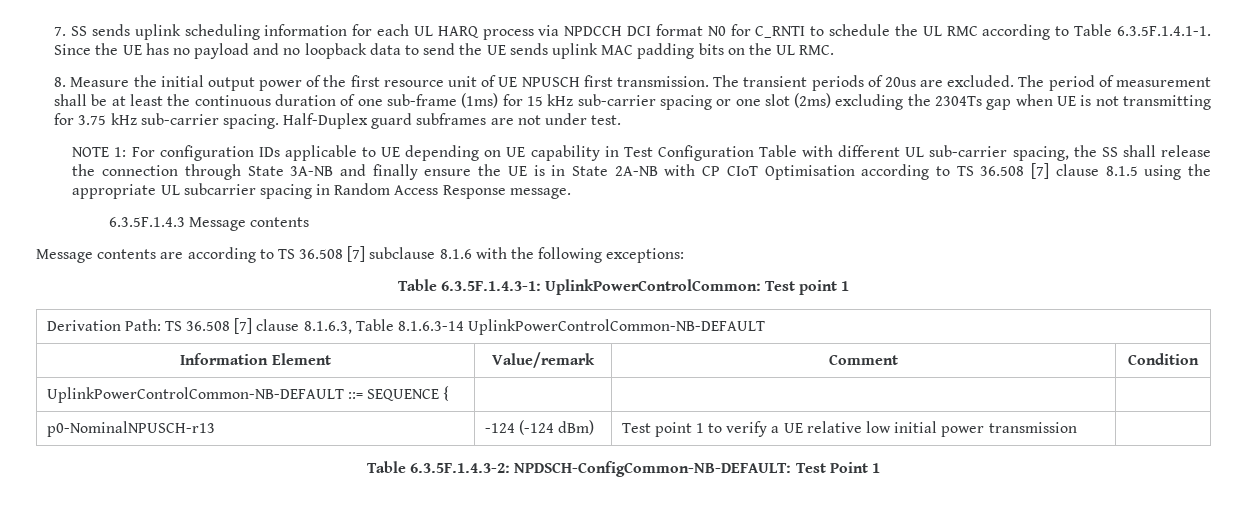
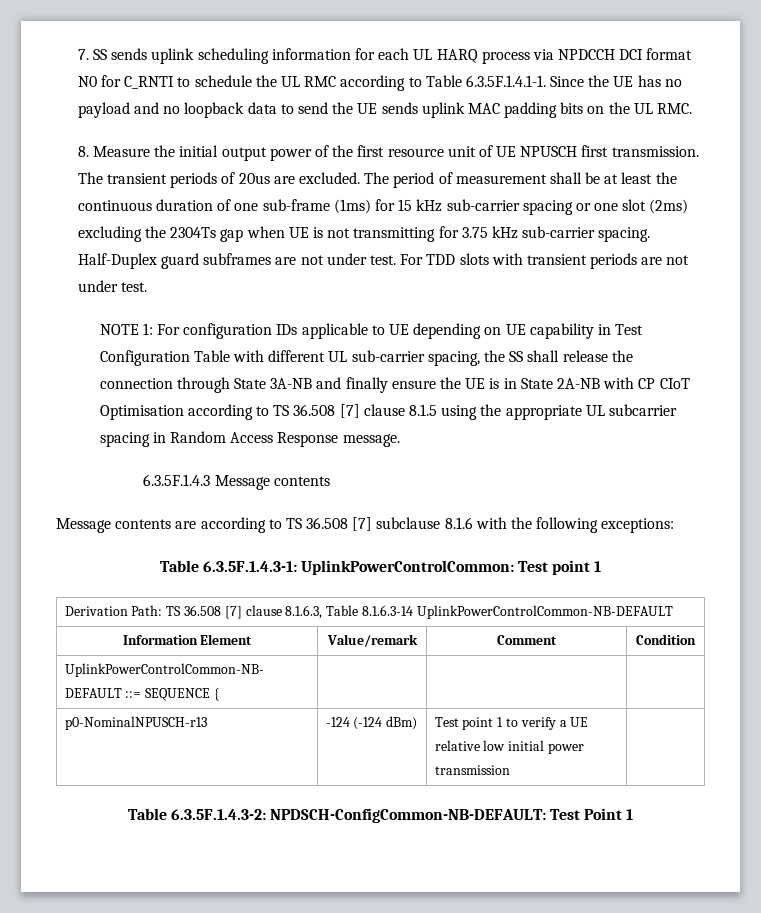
+ For TDD slots with transient periods are not under test.

